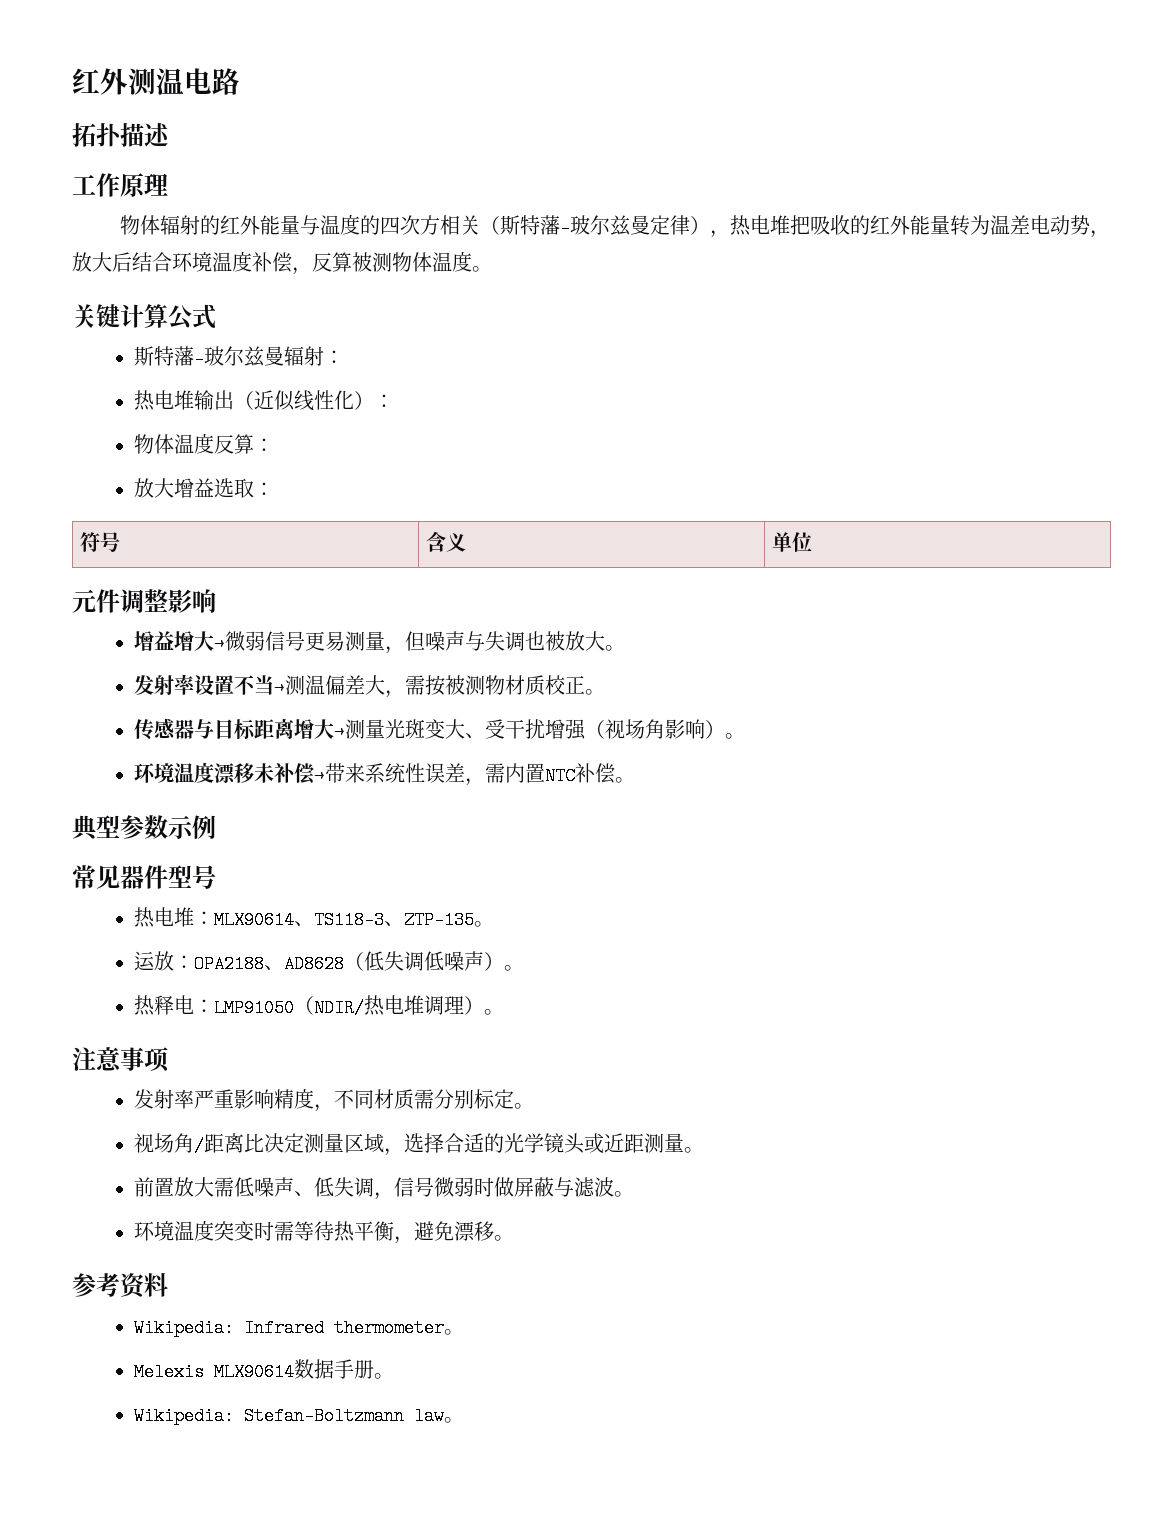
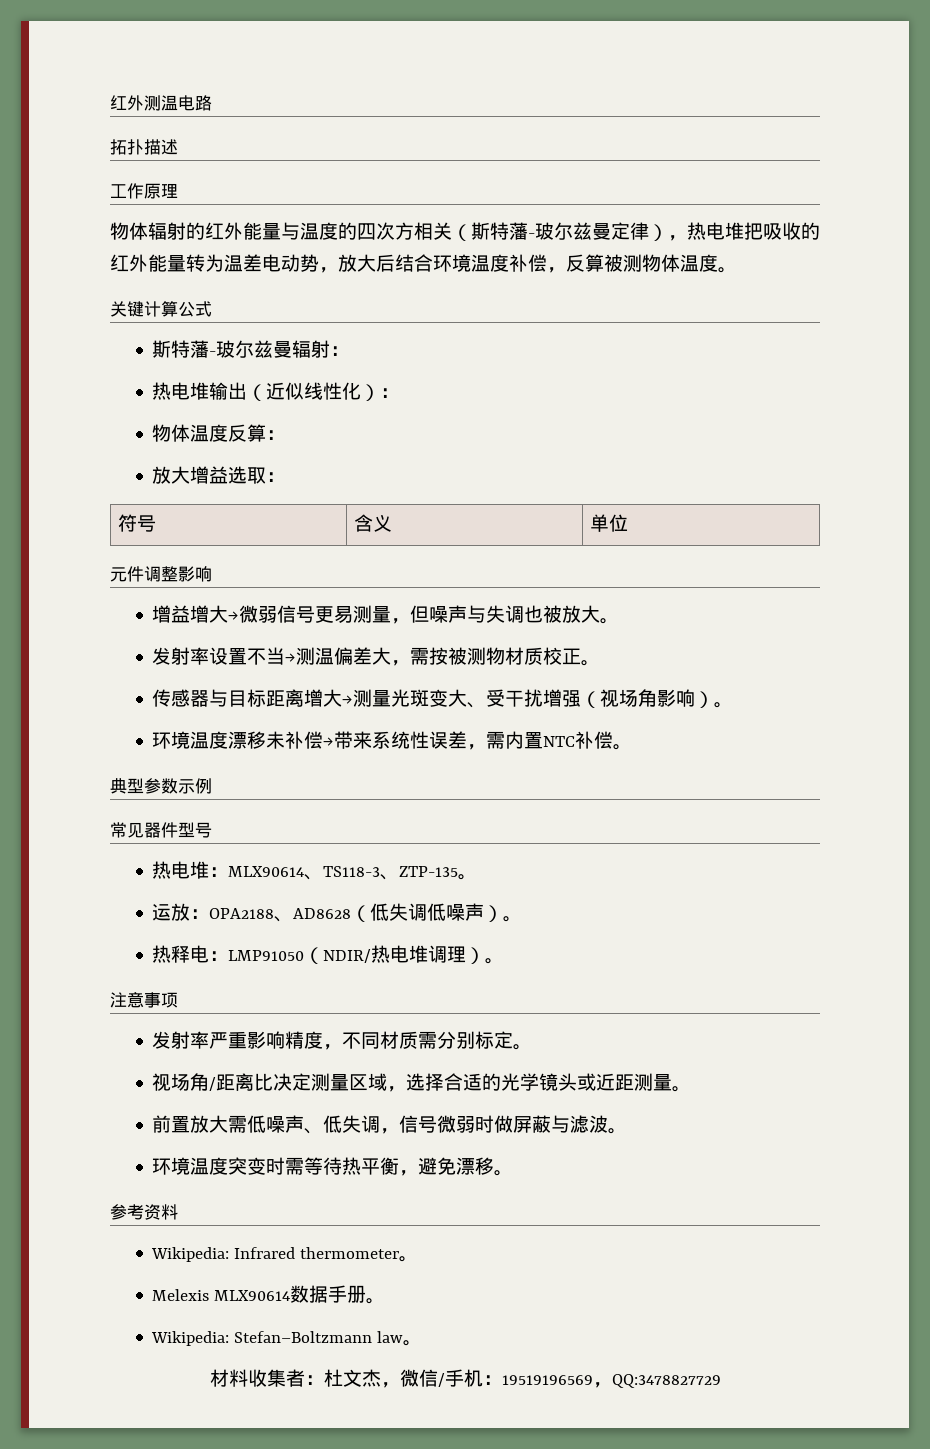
+ 材料收集者：杜文杰，微信/手机：19519196569，QQ:3478827729

